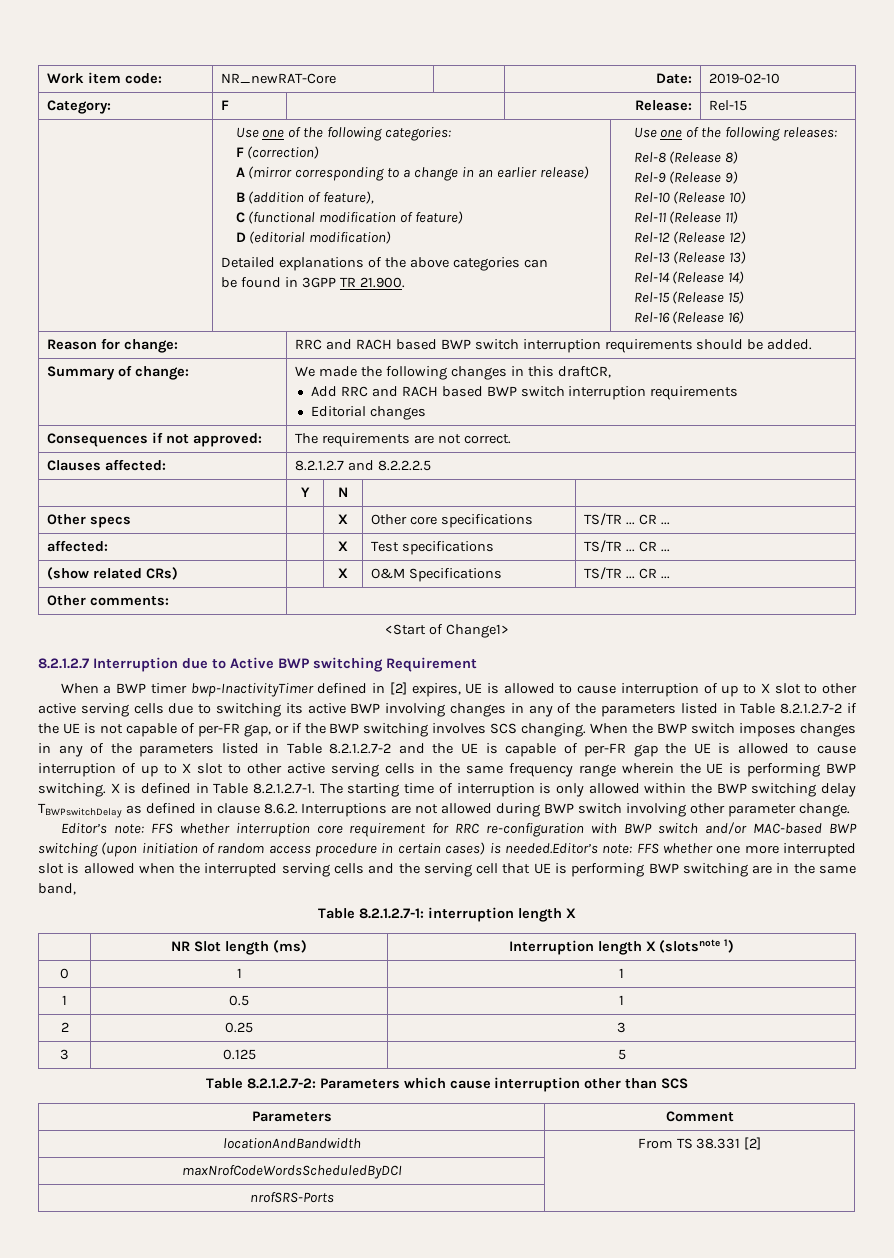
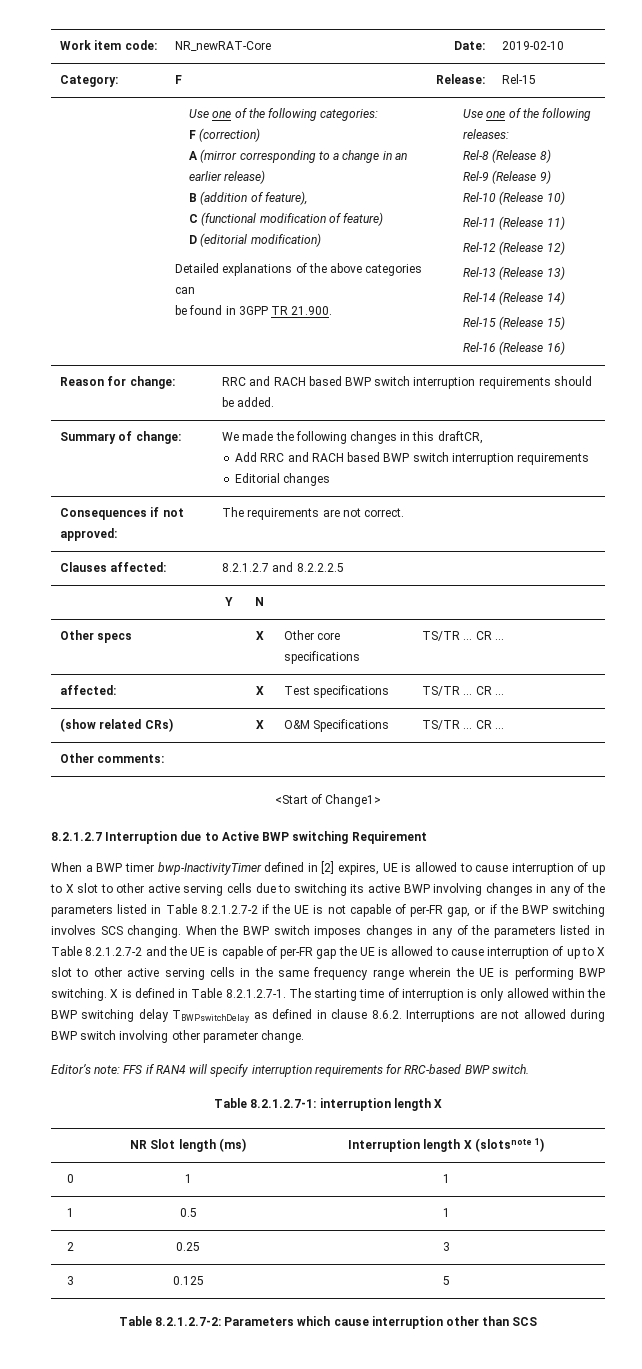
- Editor’s note: FFS whether interruption core requirement for RRC re-configuration with BWP switch and/or MAC-based BWP switching (upon initiation of random access procedure in certain cases) is needed.Editor’s note: FFS whether one more interrupted slot is allowed when the interrupted serving cells and the serving cell that UE is performing BWP switching are in the same band,
+ Editor’s note: FFS if RAN4 will specify interruption requirements for RRC-based BWP switch.
- Parameters | Comment
- locationAndBandwidth | From TS 38.331 [2]
- maxNrofCodeWordsScheduledByDCI |
- nrofSRS-Ports |

